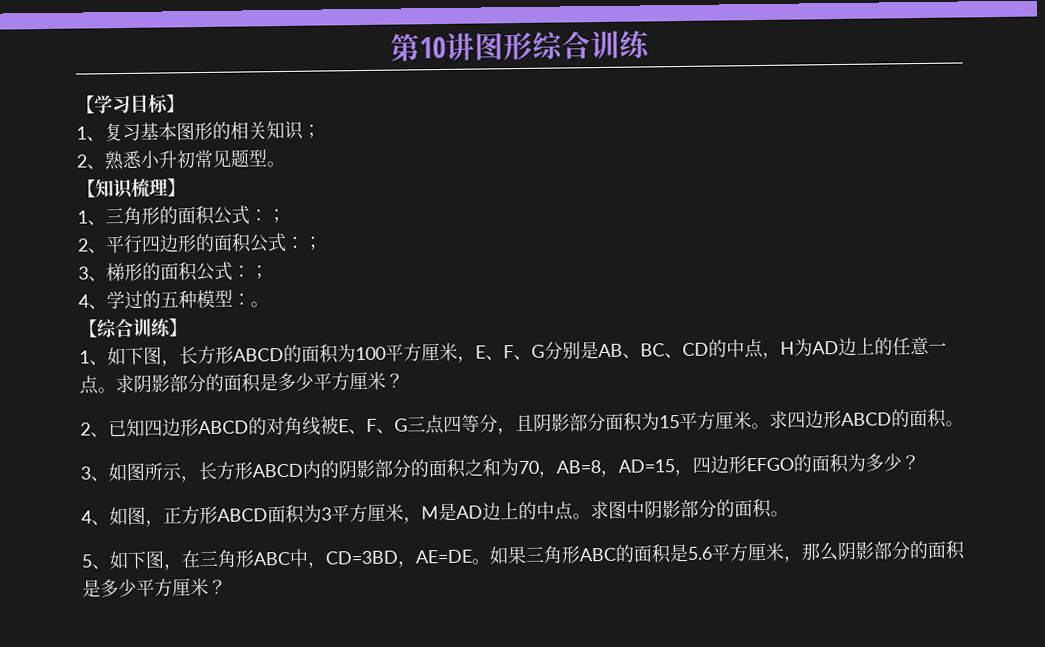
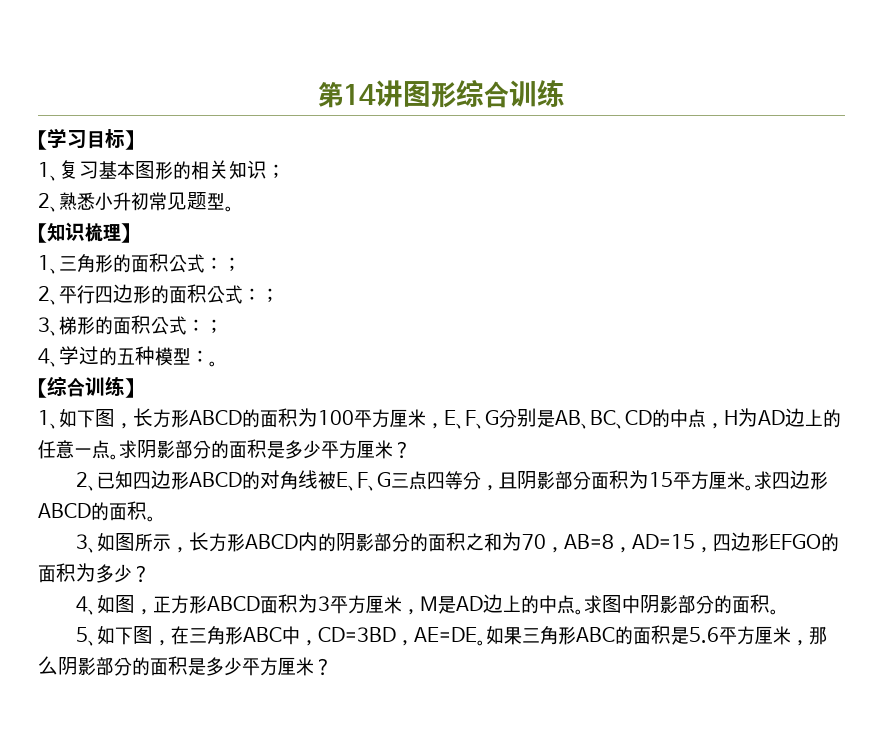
- 第10讲图形综合训练
+ 第14讲图形综合训练

